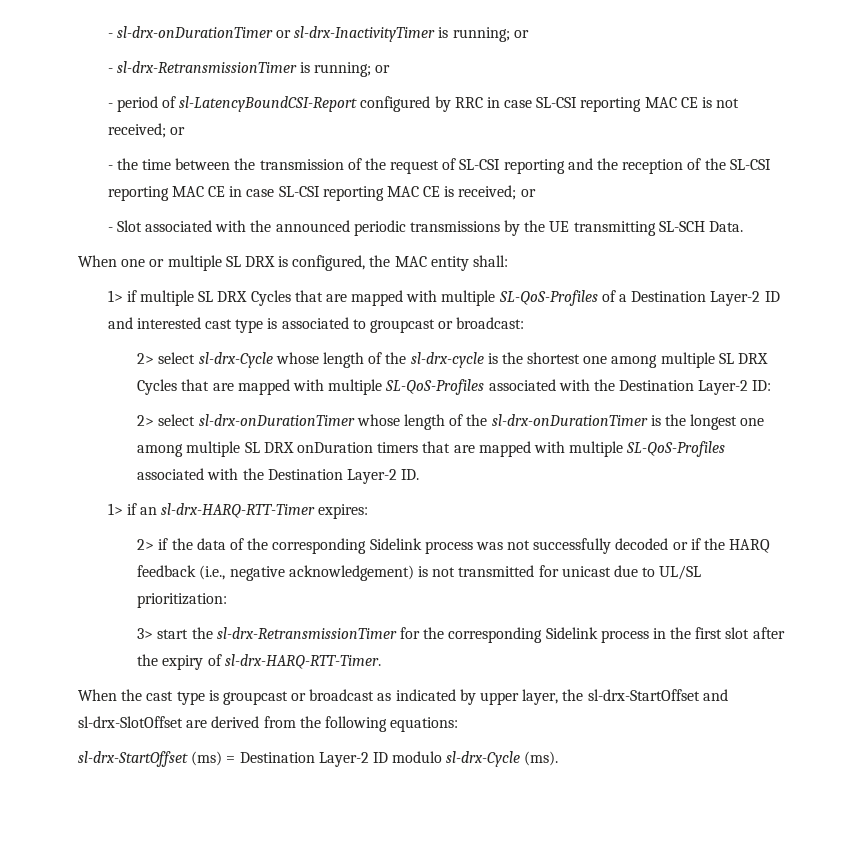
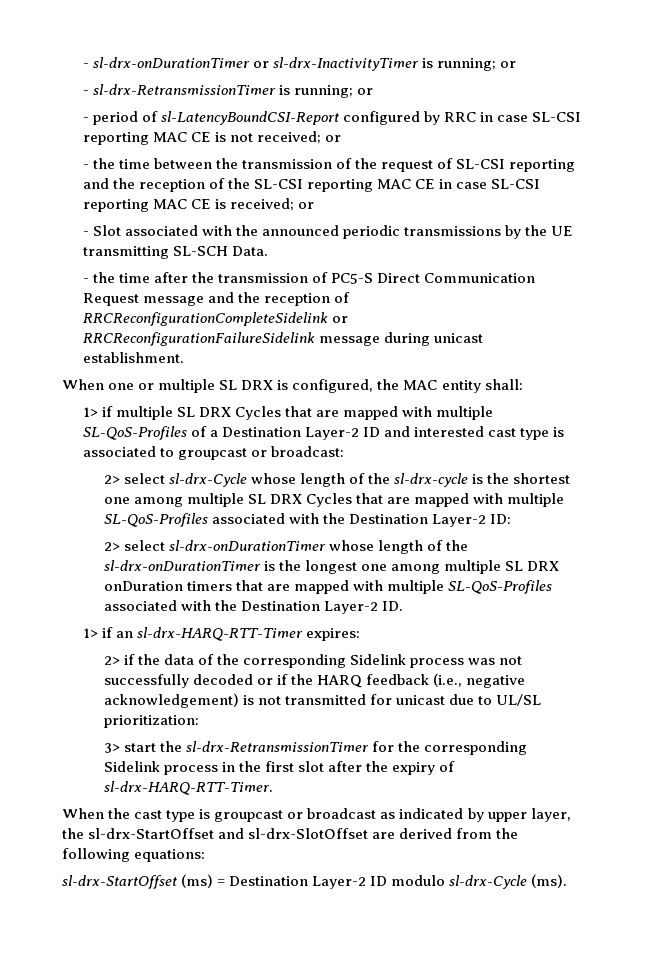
+ - the time after the transmission of PC5-S Direct Communication Request message and the reception of RRCReconfigurationCompleteSidelink or RRCReconfigurationFailureSidelink message during unicast establishment.

